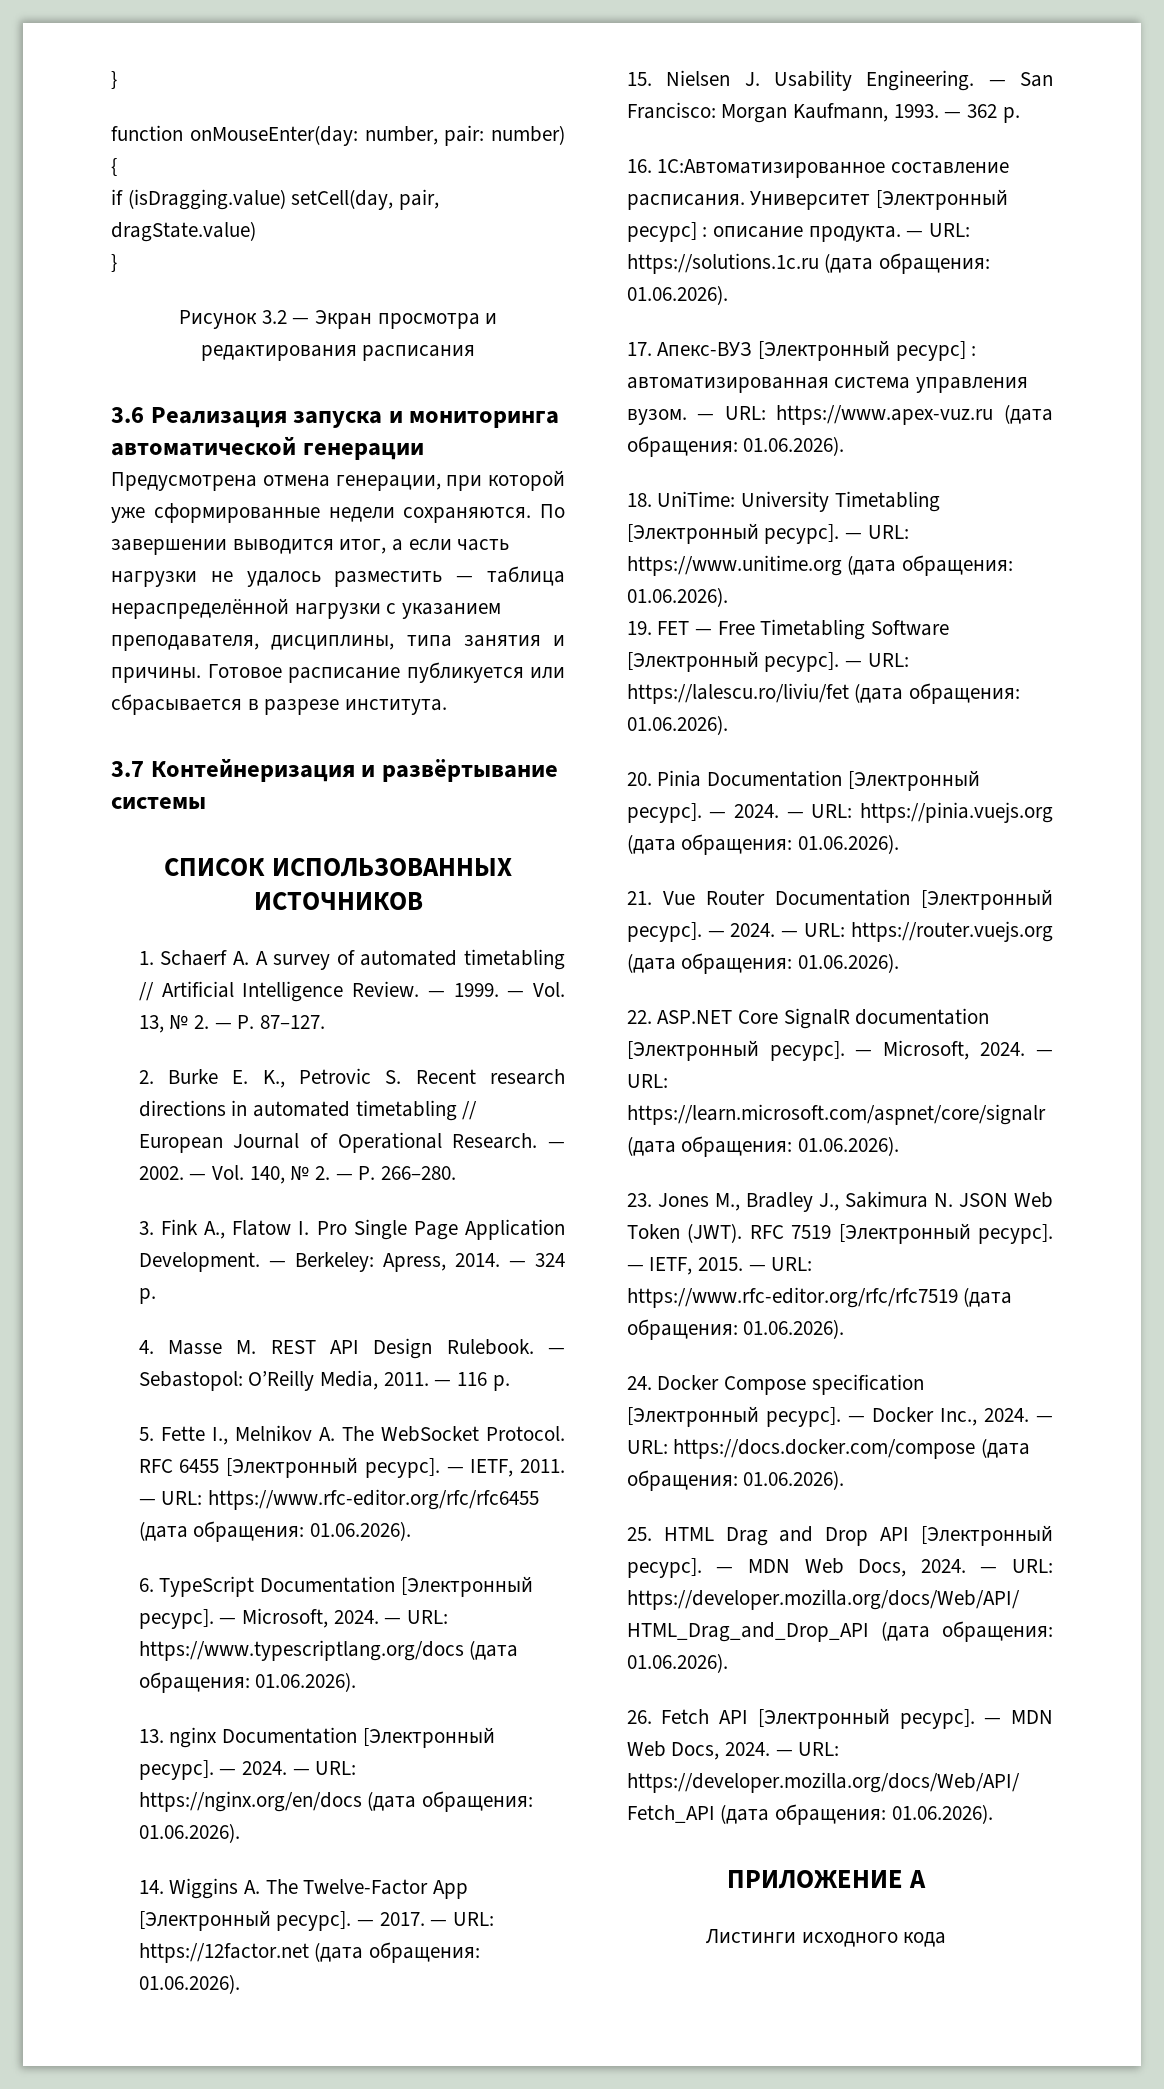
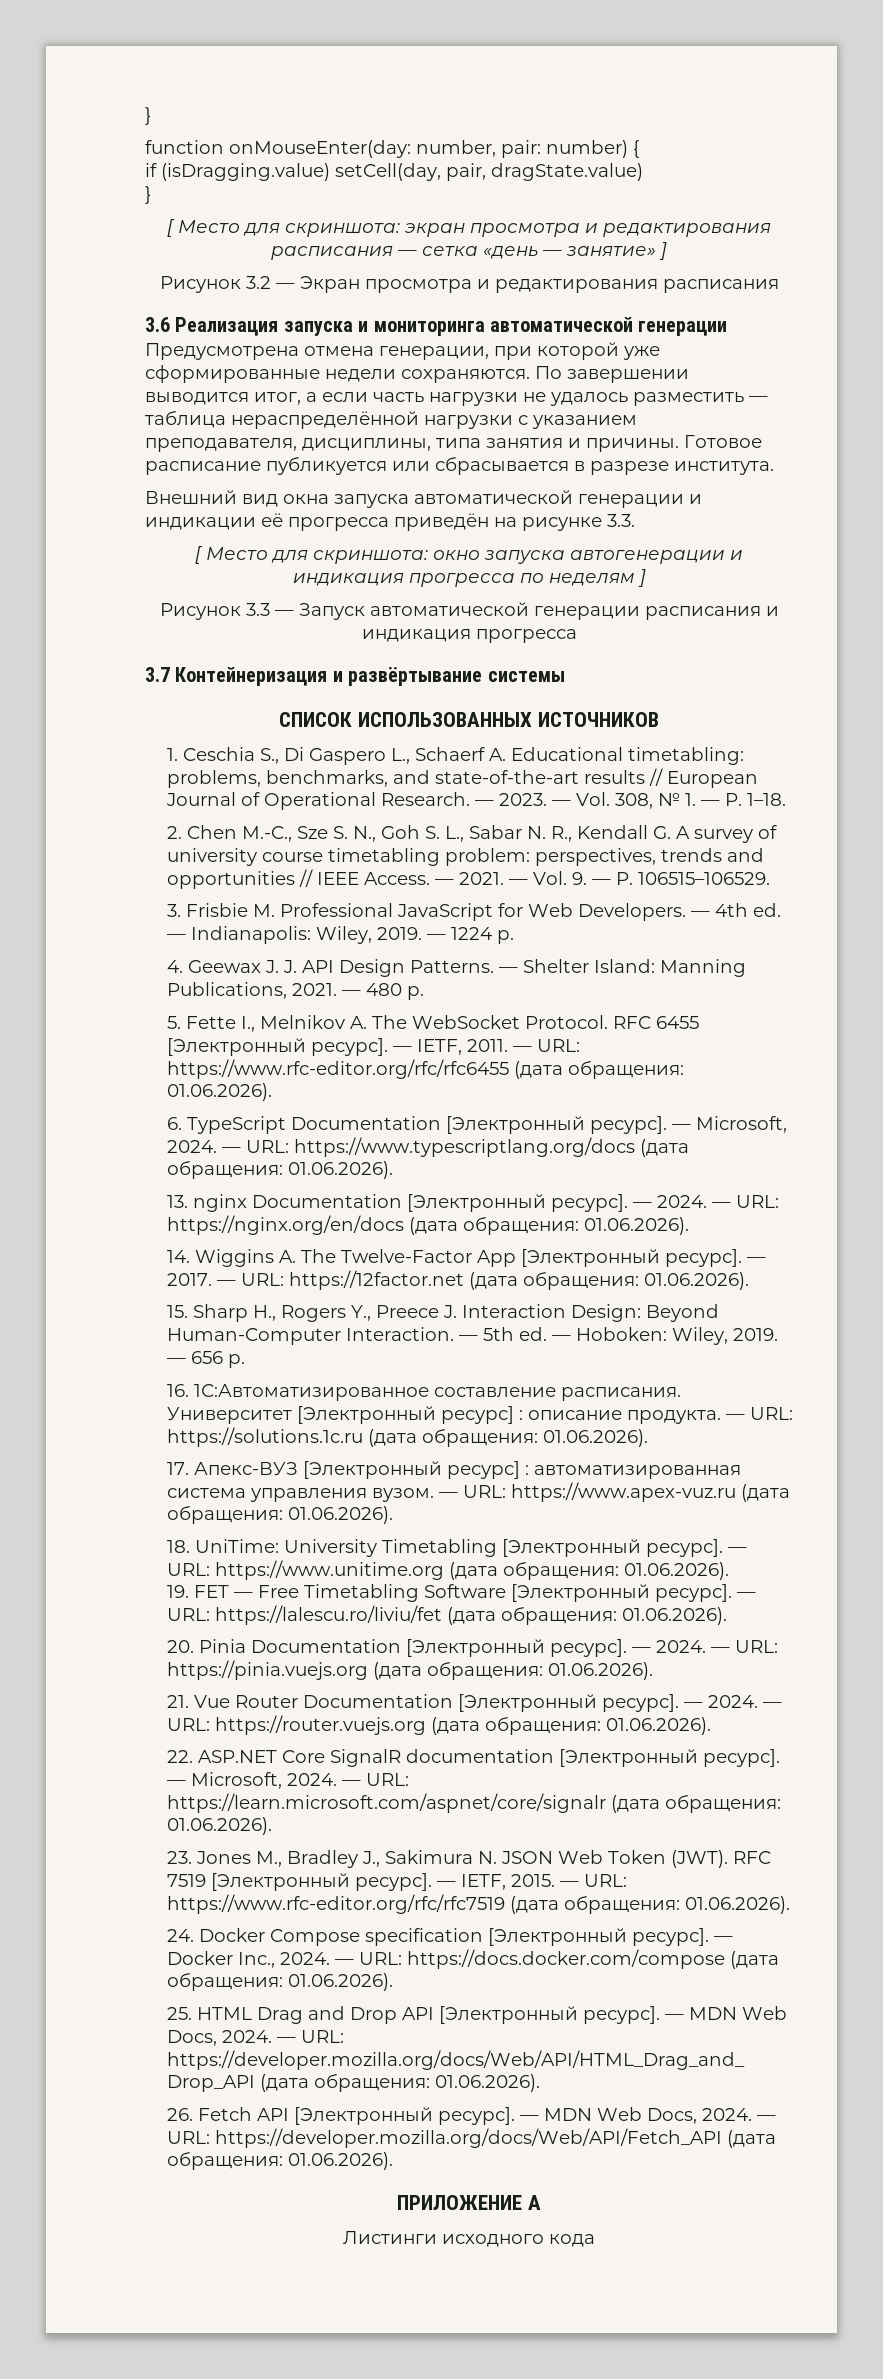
+ [ Место для скриншота: экран просмотра и редактирования расписания — сетка «день — занятие» ]
+ Внешний вид окна запуска автоматической генерации и индикации её прогресса приведён на рисунке 3.3.
+ [ Место для скриншота: окно запуска автогенерации и индикация прогресса по неделям ]
+ Рисунок 3.3 — Запуск автоматической генерации расписания и индикация прогресса
- 1. Schaerf A. A survey of automated timetabling // Artificial Intelligence Review. — 1999. — Vol. 13, № 2. — P. 87–127.
- 2. Burke E. K., Petrovic S. Recent research directions in automated timetabling // European Journal of Operational Research.
+ 1. Ceschia S., Di Gaspero L., Schaerf A. Educational timetabling: problems, benchmarks, and state-of-the-art results // European Journal of Operational Research.
- — 2002. — Vol. 140, № 2. — P. 266–280.
- 3. Fink A., Flatow I. Pro Single Page Application Development. — Berkeley: Apress, 2014. — 324 p.
- 4. Masse M. REST API Design Rulebook. — Sebastopol: O’Reilly Media, 2011. — 116 p.
+ — 2023. — Vol. 308, № 1. — P. 1–18.
+ 2. Chen M.-C., Sze S. N., Goh S. L., Sabar N. R., Kendall G. A survey of university course timetabling problem: perspectives, trends and opportunities // IEEE Access. — 2021. — Vol. 9. — P. 106515–106529.
+ 3. Frisbie M. Professional JavaScript for Web Developers. — 4th ed. — Indianapolis: Wiley, 2019. — 1224 p.
+ 4. Geewax J. J. API Design Patterns. — Shelter Island: Manning Publications, 2021. — 480 p.
- 15. Nielsen J. Usability Engineering. — San Francisco: Morgan Kaufmann, 1993. — 362 p.
+ 15. Sharp H., Rogers Y., Preece J. Interaction Design: Beyond Human-Computer Interaction. — 5th ed. — Hoboken: Wiley, 2019. — 656 p.

